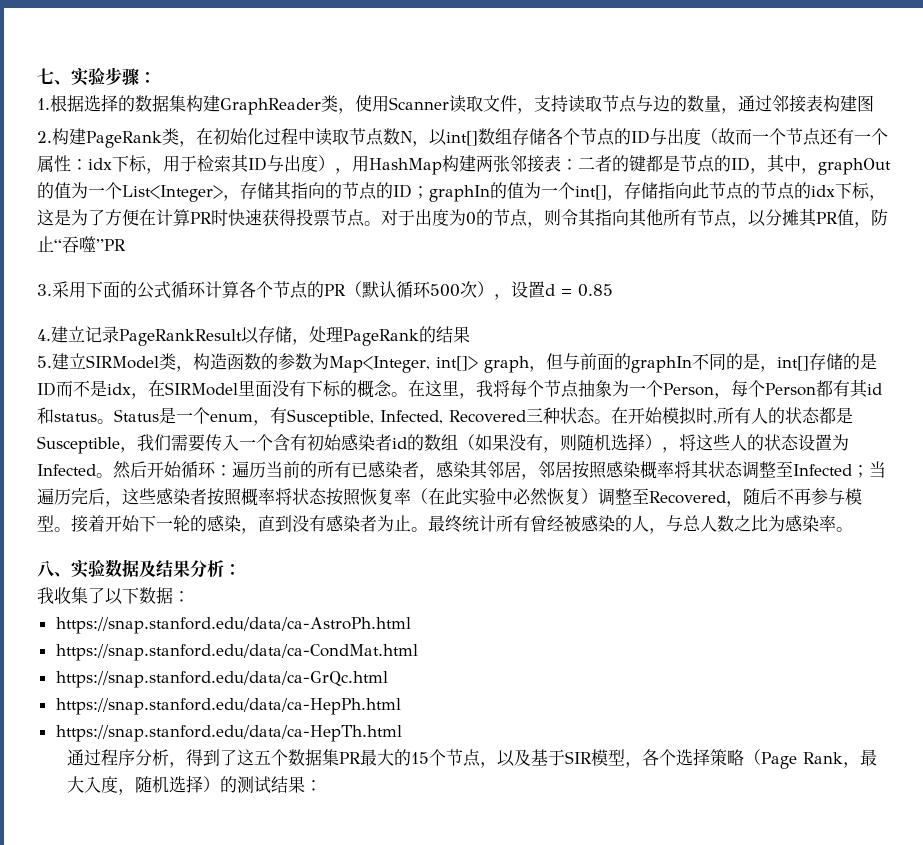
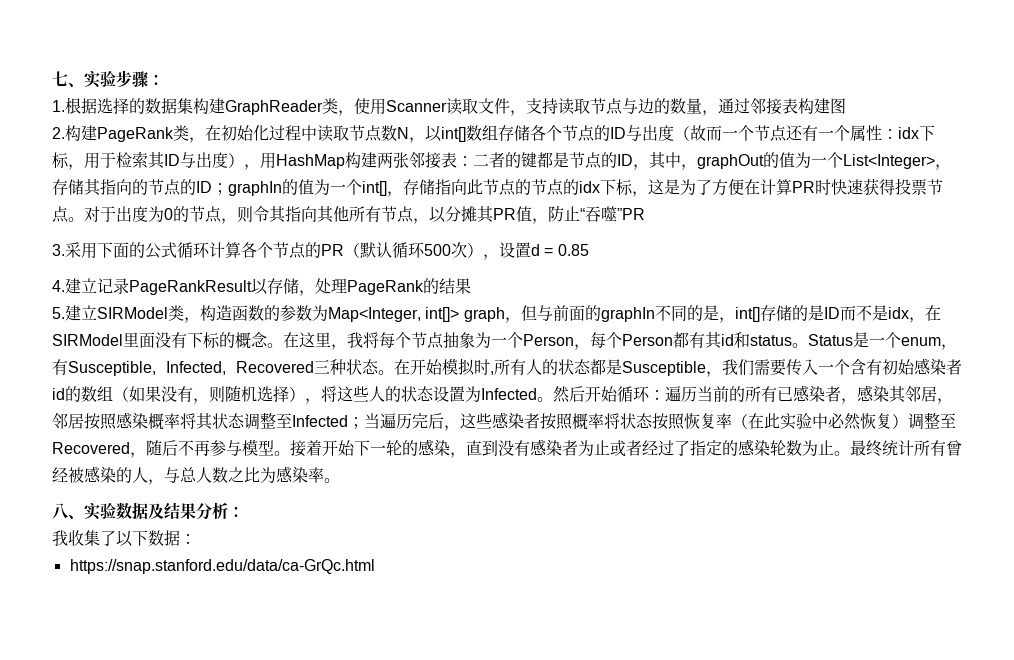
- 接着开始下一轮的感染，直到没有感染者为止。
+ 接着开始下一轮的感染，直到没有感染者为止或者经过了指定的感染轮数为止。
- https://snap.stanford.edu/data/ca-AstroPh.html
- https://snap.stanford.edu/data/ca-CondMat.html
- https://snap.stanford.edu/data/ca-HepPh.html
- https://snap.stanford.edu/data/ca-HepTh.html
- 通过程序分析，得到了这五个数据集PR最大的15个节点，以及基于SIR模型，各个选择策略（Page Rank，最大入度，随机选择）的测试结果：

